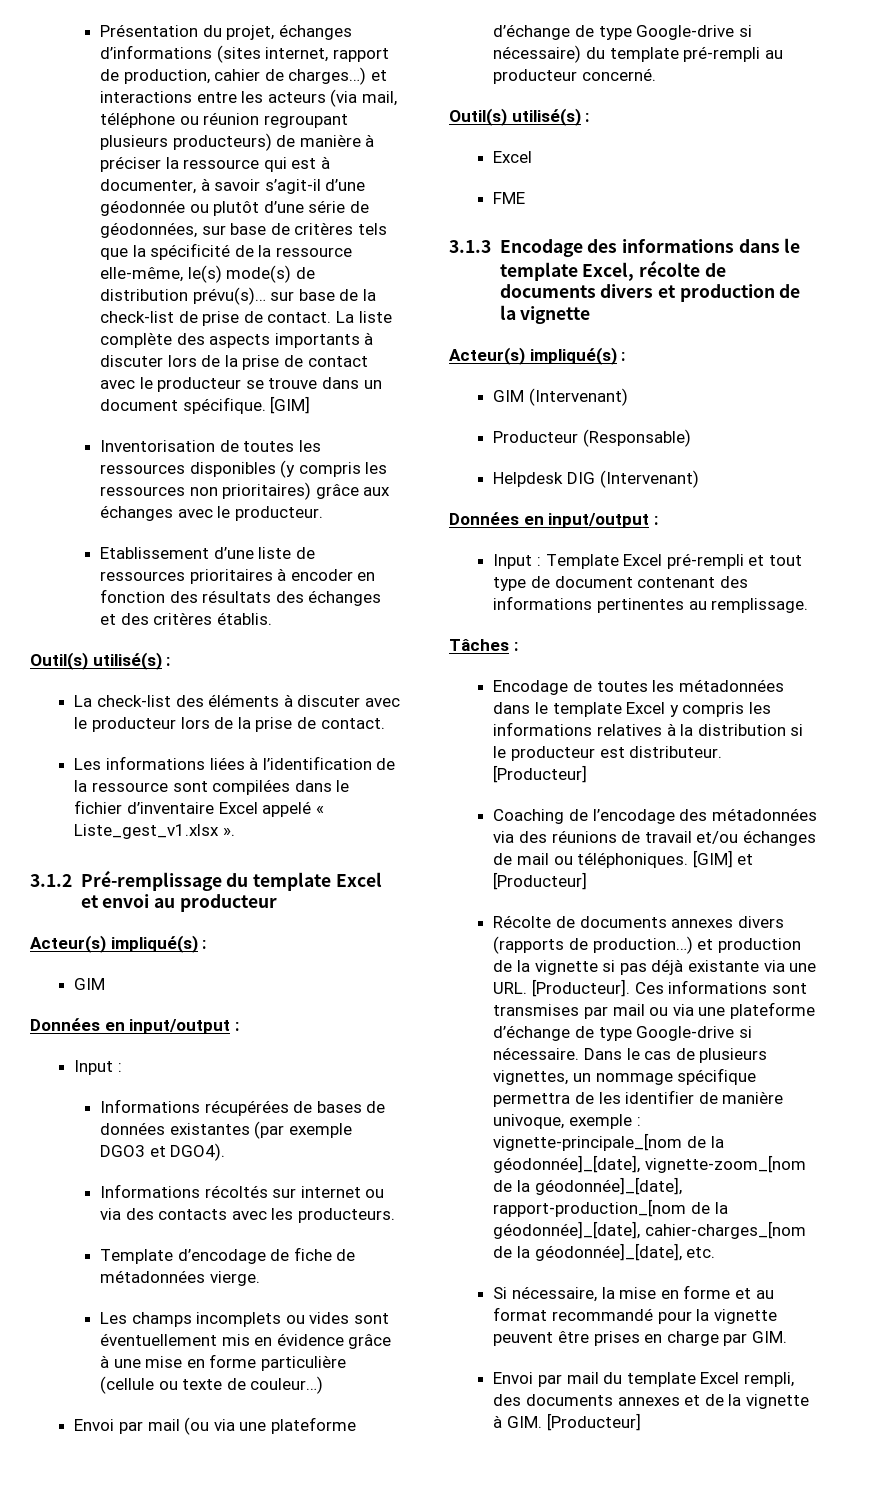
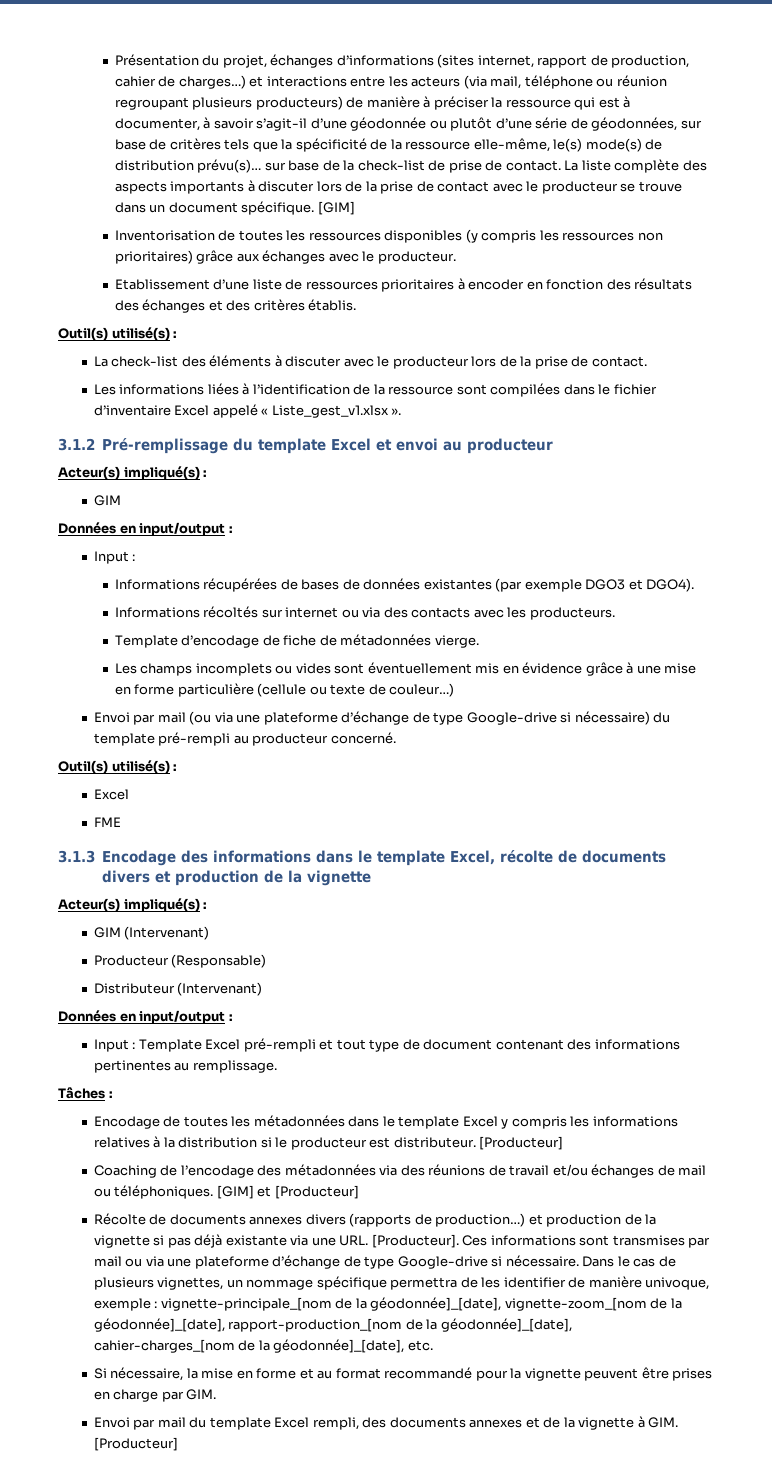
- Helpdesk DIG (Intervenant)
+ Distributeur (Intervenant)

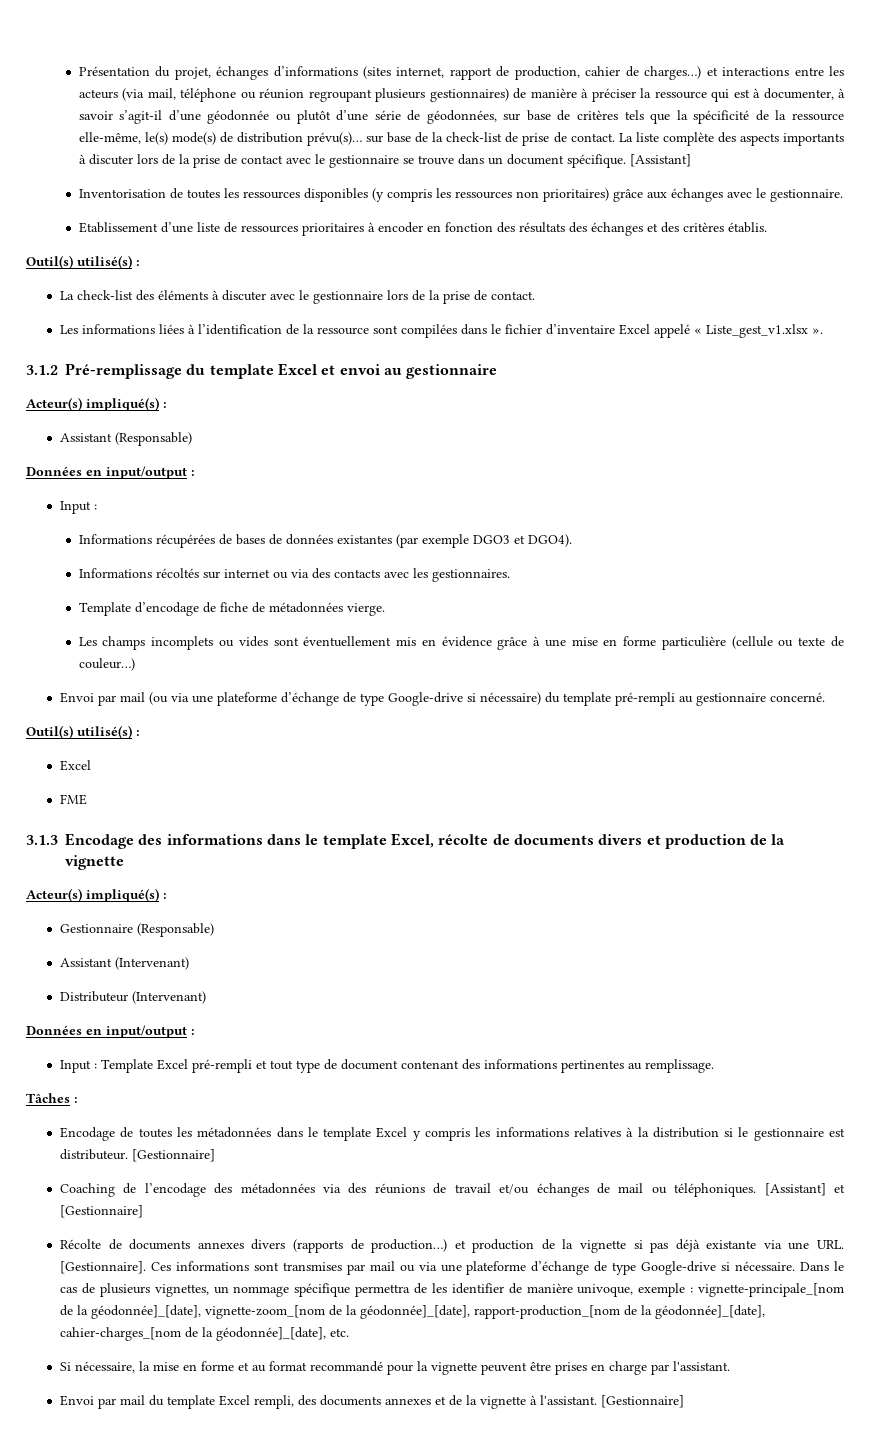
- Présentation du projet, échanges d’informations (sites internet, rapport de production, cahier de charges…) et interactions entre les acteurs (via mail, téléphone ou réunion regroupant plusieurs producteurs) de manière à préciser la ressource qui est à documenter, à savoir s’agit-il d’une géodonnée ou plutôt d’une série de géodonnées, sur base de critères tels que la spécificité de la ressource elle-même, le(s) mode(s) de distribution prévu(s)… sur base de la check-list de prise de contact.
+ Présentation du projet, échanges d’informations (sites internet, rapport de production, cahier de charges…) et interactions entre les acteurs (via mail, téléphone ou réunion regroupant plusieurs gestionnaires) de manière à préciser la ressource qui est à documenter, à savoir s’agit-il d’une géodonnée ou plutôt d’une série de géodonnées, sur base de critères tels que la spécificité de la ressource elle-même, le(s) mode(s) de distribution prévu(s)… sur base de la check-list de prise de contact.
- La liste complète des aspects importants à discuter lors de la prise de contact avec le producteur se trouve dans un document spécifique. [GIM]
+ La liste complète des aspects importants à discuter lors de la prise de contact avec le gestionnaire se trouve dans un document spécifique. [Assistant]
- Inventorisation de toutes les ressources disponibles (y compris les ressources non prioritaires) grâce aux échanges avec le producteur.
+ Inventorisation de toutes les ressources disponibles (y compris les ressources non prioritaires) grâce aux échanges avec le gestionnaire.
- La check-list des éléments à discuter avec le producteur lors de la prise de contact.
+ La check-list des éléments à discuter avec le gestionnaire lors de la prise de contact.
- 3.1.2 Pré-remplissage du template Excel et envoi au producteur
+ 3.1.2 Pré-remplissage du template Excel et envoi au gestionnaire
  Acteur(s) impliqué(s) :
- GIM
+ Assistant (Responsable)
- Informations récoltés sur internet ou via des contacts avec les producteurs.
+ Informations récoltés sur internet ou via des contacts avec les gestionnaires.
- Envoi par mail (ou via une plateforme d’échange de type Google-drive si nécessaire) du template pré-rempli au producteur concerné.
+ Envoi par mail (ou via une plateforme d’échange de type Google-drive si nécessaire) du template pré-rempli au gestionnaire concerné.
- GIM (Intervenant)
- Producteur (Responsable)
+ Gestionnaire (Responsable)
+ Assistant (Intervenant)
- Encodage de toutes les métadonnées dans le template Excel y compris les informations relatives à la distribution si le producteur est distributeur. [Producteur]
+ Encodage de toutes les métadonnées dans le template Excel y compris les informations relatives à la distribution si le gestionnaire est distributeur. [Gestionnaire]
- [GIM] et [Producteur]
+ [Assistant] et [Gestionnaire]
- Récolte de documents annexes divers (rapports de production…) et production de la vignette si pas déjà existante via une URL. [Producteur].
+ Récolte de documents annexes divers (rapports de production…) et production de la vignette si pas déjà existante via une URL. [Gestionnaire].
- Si nécessaire, la mise en forme et au format recommandé pour la vignette peuvent être prises en charge par GIM.
+ Si nécessaire, la mise en forme et au format recommandé pour la vignette peuvent être prises en charge par l'assistant.
- Envoi par mail du template Excel rempli, des documents annexes et de la vignette à GIM. [Producteur]
+ Envoi par mail du template Excel rempli, des documents annexes et de la vignette à l'assistant. [Gestionnaire]

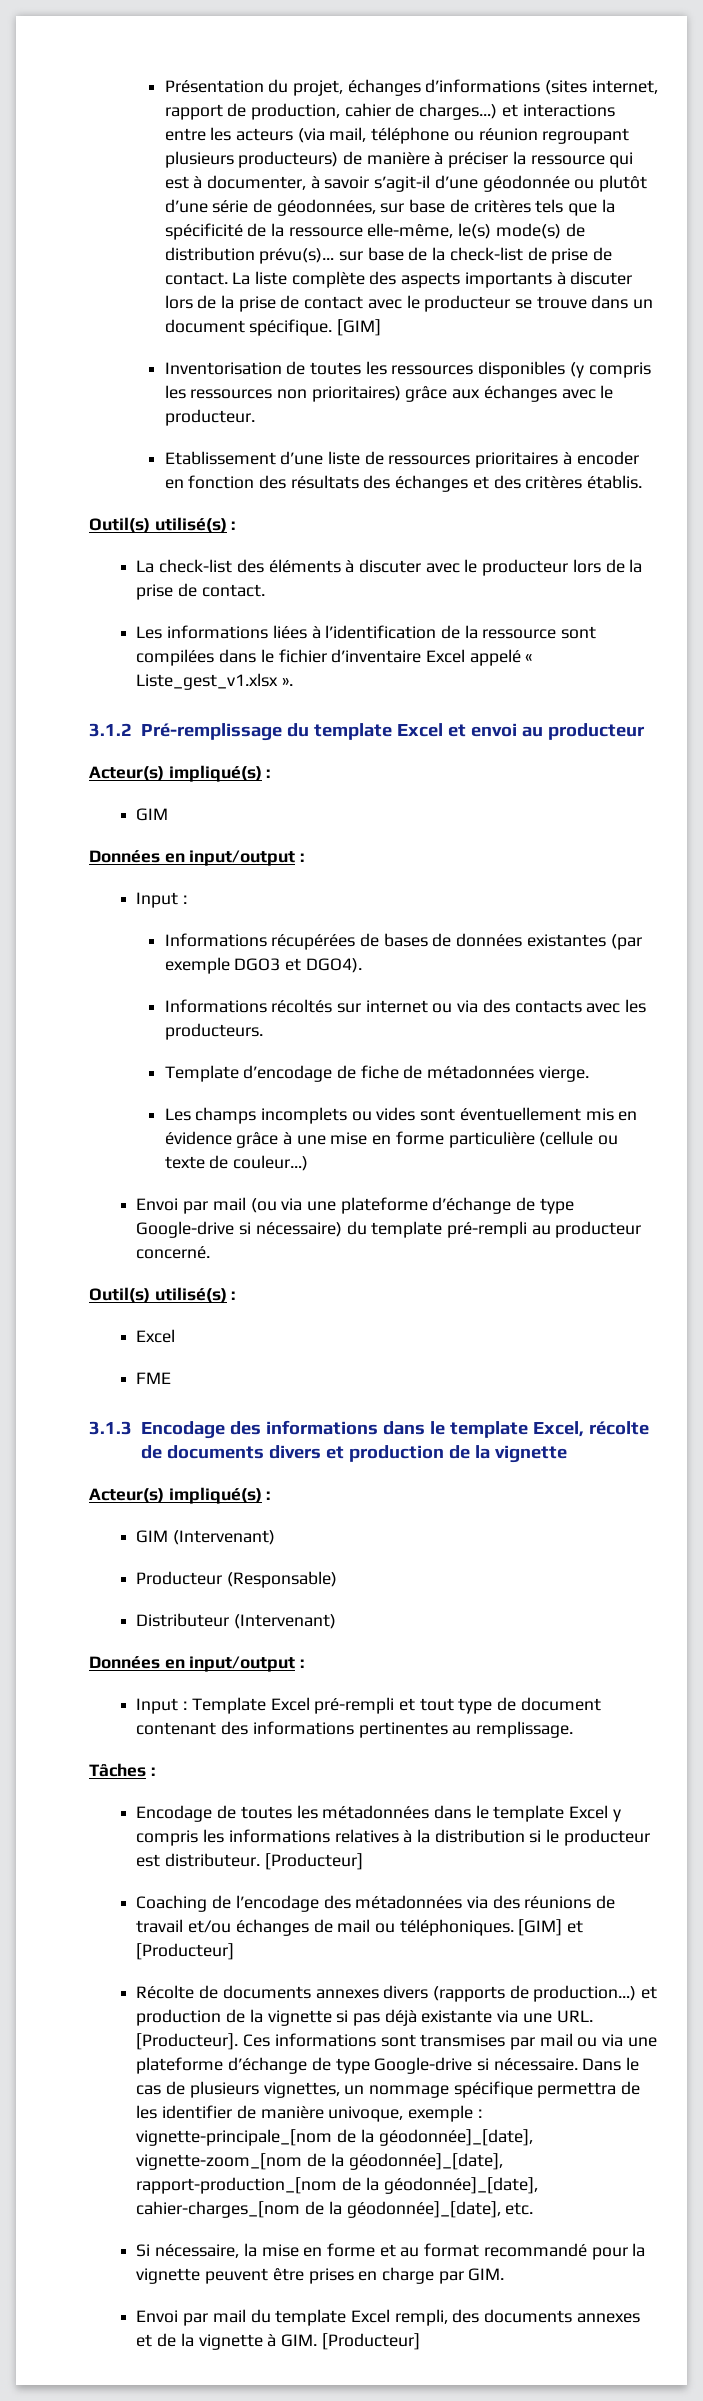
- Présentation du projet, échanges d’informations (sites internet, rapport de production, cahier de charges…) et interactions entre les acteurs (via mail, téléphone ou réunion regroupant plusieurs gestionnaires) de manière à préciser la ressource qui est à documenter, à savoir s’agit-il d’une géodonnée ou plutôt d’une série de géodonnées, sur base de critères tels que la spécificité de la ressource elle-même, le(s) mode(s) de distribution prévu(s)… sur base de la check-list de prise de contact.
+ Présentation du projet, échanges d’informations (sites internet, rapport de production, cahier de charges…) et interactions entre les acteurs (via mail, téléphone ou réunion regroupant plusieurs producteurs) de manière à préciser la ressource qui est à documenter, à savoir s’agit-il d’une géodonnée ou plutôt d’une série de géodonnées, sur base de critères tels que la spécificité de la ressource elle-même, le(s) mode(s) de distribution prévu(s)… sur base de la check-list de prise de contact.
- La liste complète des aspects importants à discuter lors de la prise de contact avec le gestionnaire se trouve dans un document spécifique. [Assistant]
+ La liste complète des aspects importants à discuter lors de la prise de contact avec le producteur se trouve dans un document spécifique. [GIM]
- Inventorisation de toutes les ressources disponibles (y compris les ressources non prioritaires) grâce aux échanges avec le gestionnaire.
+ Inventorisation de toutes les ressources disponibles (y compris les ressources non prioritaires) grâce aux échanges avec le producteur.
- La check-list des éléments à discuter avec le gestionnaire lors de la prise de contact.
+ La check-list des éléments à discuter avec le producteur lors de la prise de contact.
- 3.1.2 Pré-remplissage du template Excel et envoi au gestionnaire
+ 3.1.2 Pré-remplissage du template Excel et envoi au producteur
  Acteur(s) impliqué(s) :
- Assistant (Responsable)
+ GIM
- Informations récoltés sur internet ou via des contacts avec les gestionnaires.
+ Informations récoltés sur internet ou via des contacts avec les producteurs.
- Envoi par mail (ou via une plateforme d’échange de type Google-drive si nécessaire) du template pré-rempli au gestionnaire concerné.
+ Envoi par mail (ou via une plateforme d’échange de type Google-drive si nécessaire) du template pré-rempli au producteur concerné.
- Gestionnaire (Responsable)
- Assistant (Intervenant)
+ GIM (Intervenant)
+ Producteur (Responsable)
- Encodage de toutes les métadonnées dans le template Excel y compris les informations relatives à la distribution si le gestionnaire est distributeur. [Gestionnaire]
+ Encodage de toutes les métadonnées dans le template Excel y compris les informations relatives à la distribution si le producteur est distributeur. [Producteur]
- [Assistant] et [Gestionnaire]
+ [GIM] et [Producteur]
- Récolte de documents annexes divers (rapports de production…) et production de la vignette si pas déjà existante via une URL. [Gestionnaire].
+ Récolte de documents annexes divers (rapports de production…) et production de la vignette si pas déjà existante via une URL. [Producteur].
- Si nécessaire, la mise en forme et au format recommandé pour la vignette peuvent être prises en charge par l'assistant.
+ Si nécessaire, la mise en forme et au format recommandé pour la vignette peuvent être prises en charge par GIM.
- Envoi par mail du template Excel rempli, des documents annexes et de la vignette à l'assistant. [Gestionnaire]
+ Envoi par mail du template Excel rempli, des documents annexes et de la vignette à GIM. [Producteur]

